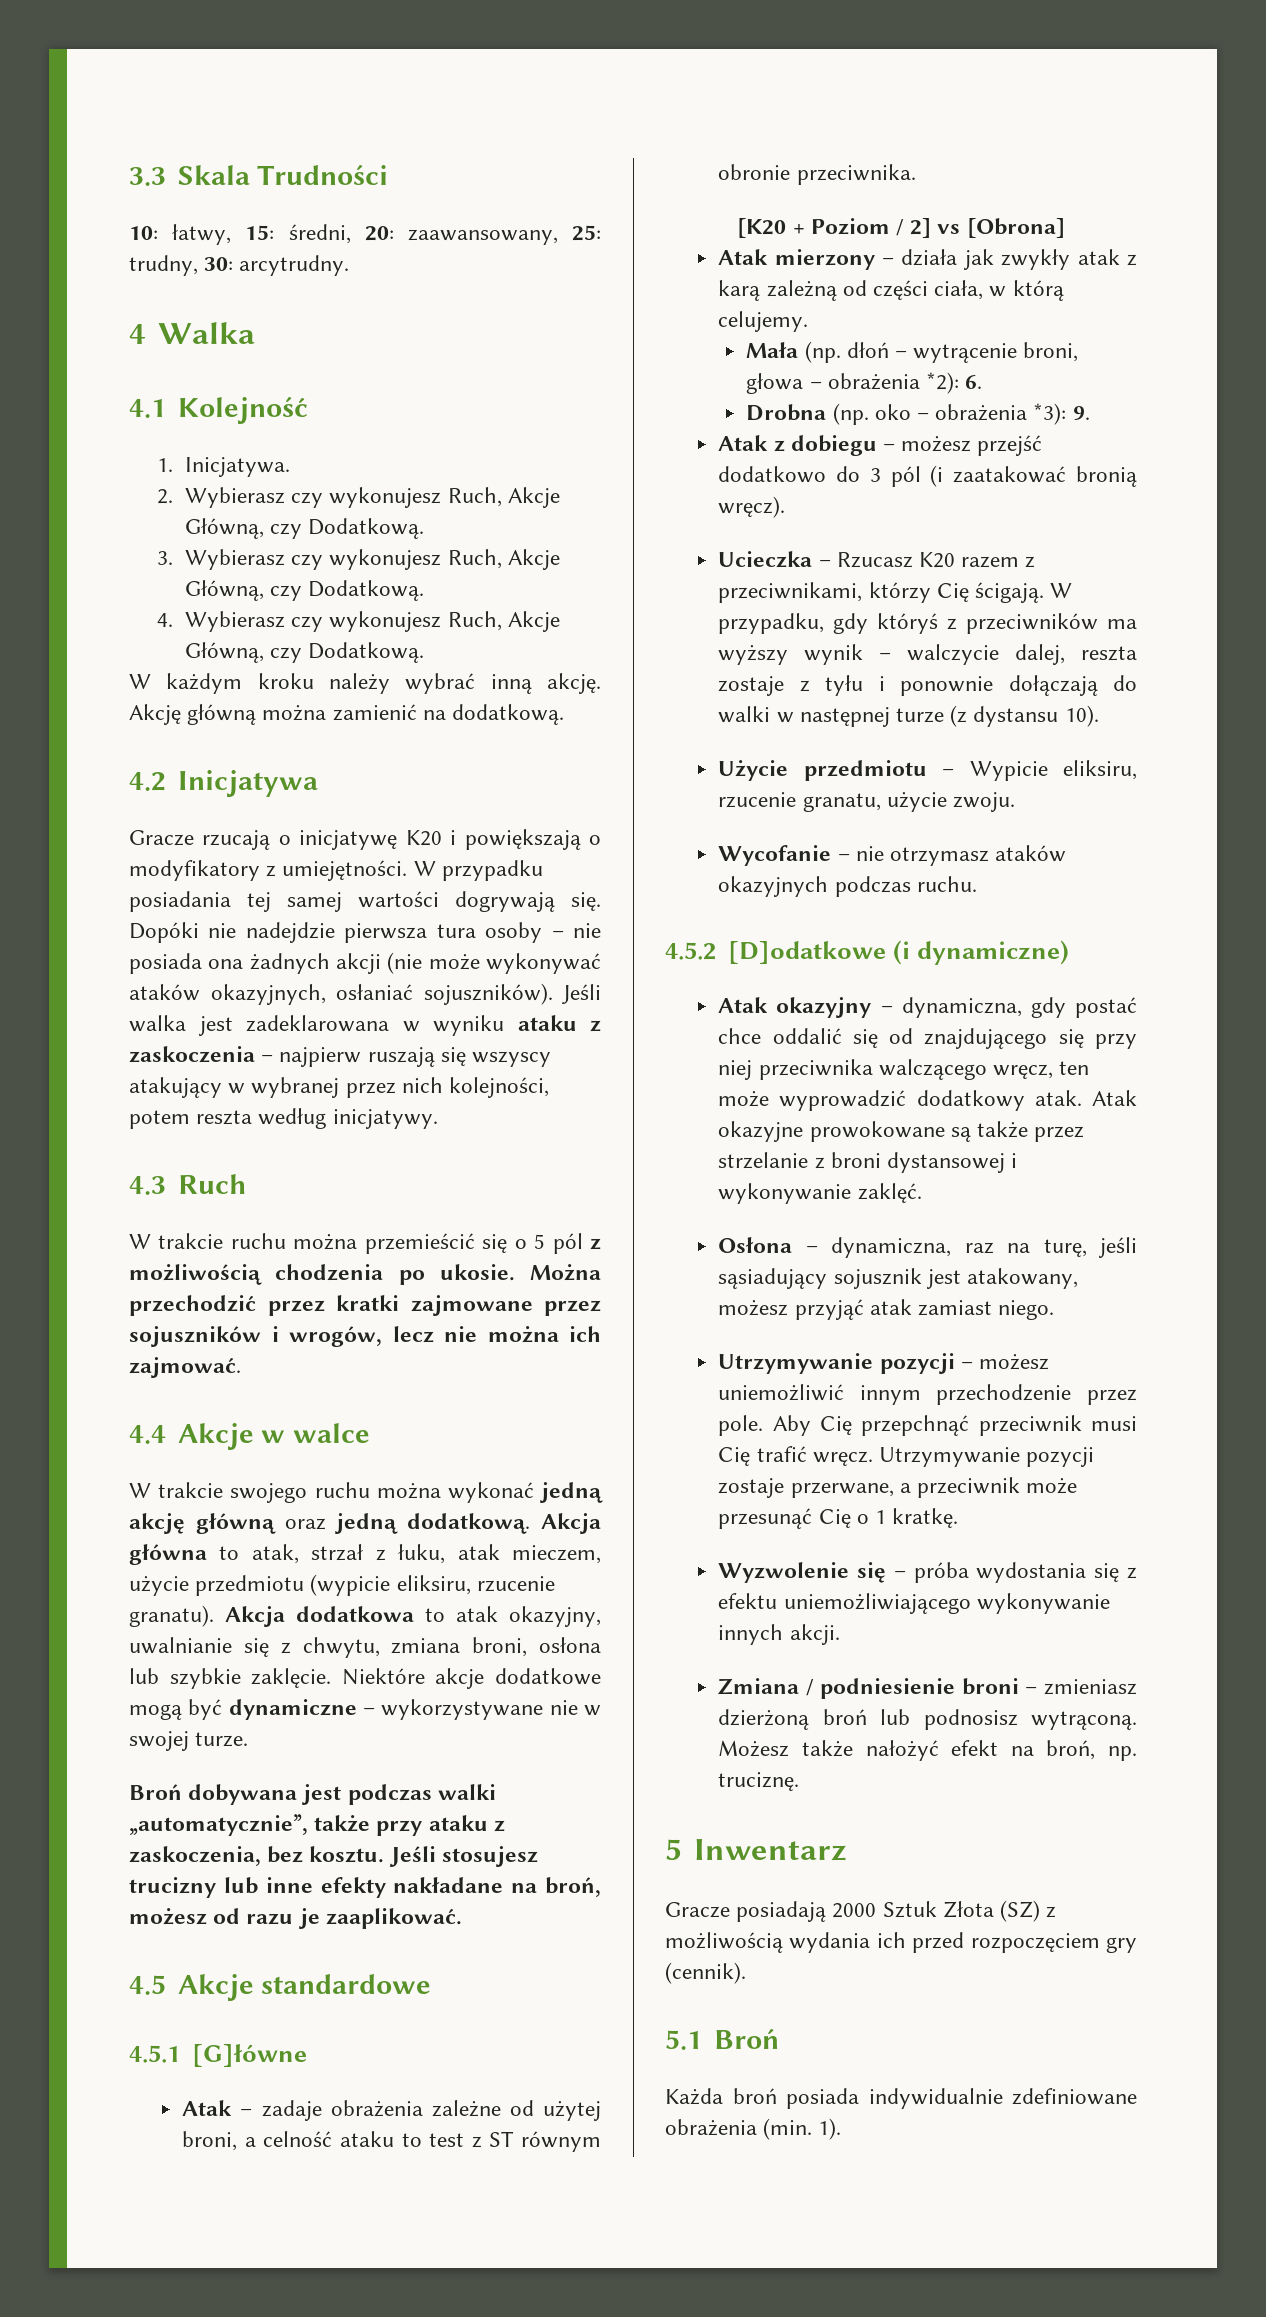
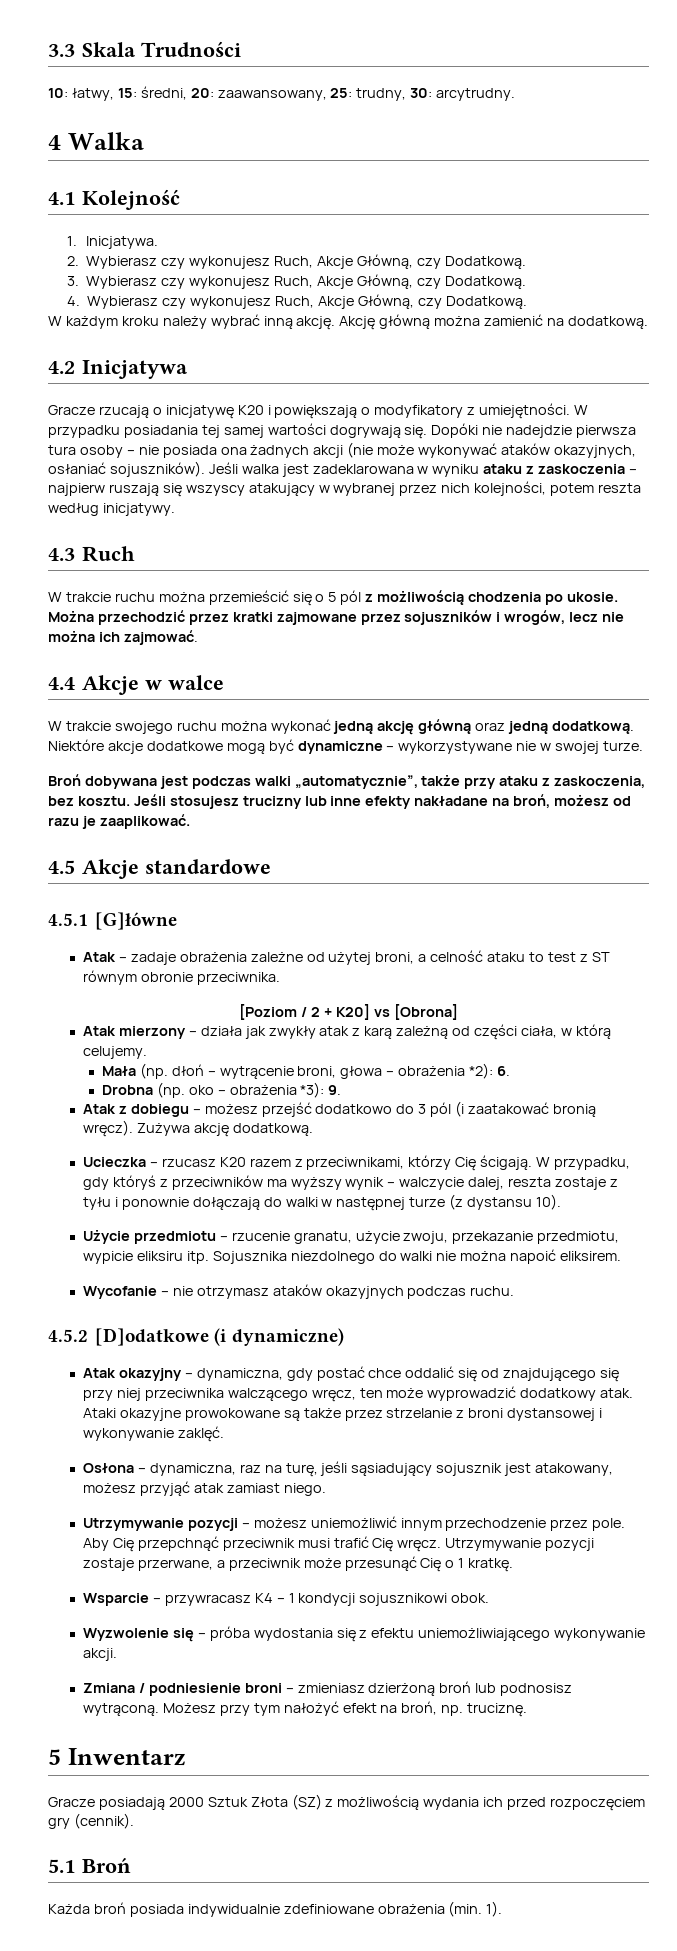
- Akcja główna to atak, strzał z łuku, atak mieczem, użycie przedmiotu (wypicie eliksiru, rzucenie granatu). Akcja dodatkowa to atak okazyjny, uwalnianie się z chwytu, zmiana broni, osłona lub szybkie zaklęcie.
- [K20 + Poziom / 2] vs [Obrona]
+ [Poziom / 2 + K20] vs [Obrona]
+ Zużywa akcję dodatkową.
- Ucieczka – Rzucasz K20 razem z przeciwnikami, którzy Cię ścigają.
+ Ucieczka – rzucasz K20 razem z przeciwnikami, którzy Cię ścigają.
- Użycie przedmiotu – Wypicie eliksiru, rzucenie granatu, użycie zwoju.
+ Użycie przedmiotu – rzucenie granatu, użycie zwoju, przekazanie przedmiotu, wypicie eliksiru itp. Sojusznika niezdolnego do walki nie można napoić eliksirem.
- Atak okazyjne prowokowane są także przez strzelanie z broni dystansowej i wykonywanie zaklęć.
+ Ataki okazyjne prowokowane są także przez strzelanie z broni dystansowej i wykonywanie zaklęć.
- Aby Cię przepchnąć przeciwnik musi Cię trafić wręcz.
+ Aby Cię przepchnąć przeciwnik musi trafić Cię wręcz.
+ Wsparcie – przywracasz K4 – 1 kondycji sojusznikowi obok.
- Wyzwolenie się – próba wydostania się z efektu uniemożliwiającego wykonywanie innych akcji.
+ Wyzwolenie się – próba wydostania się z efektu uniemożliwiającego wykonywanie akcji.
- Możesz także nałożyć efekt na broń, np. truciznę.
+ Możesz przy tym nałożyć efekt na broń, np. truciznę.

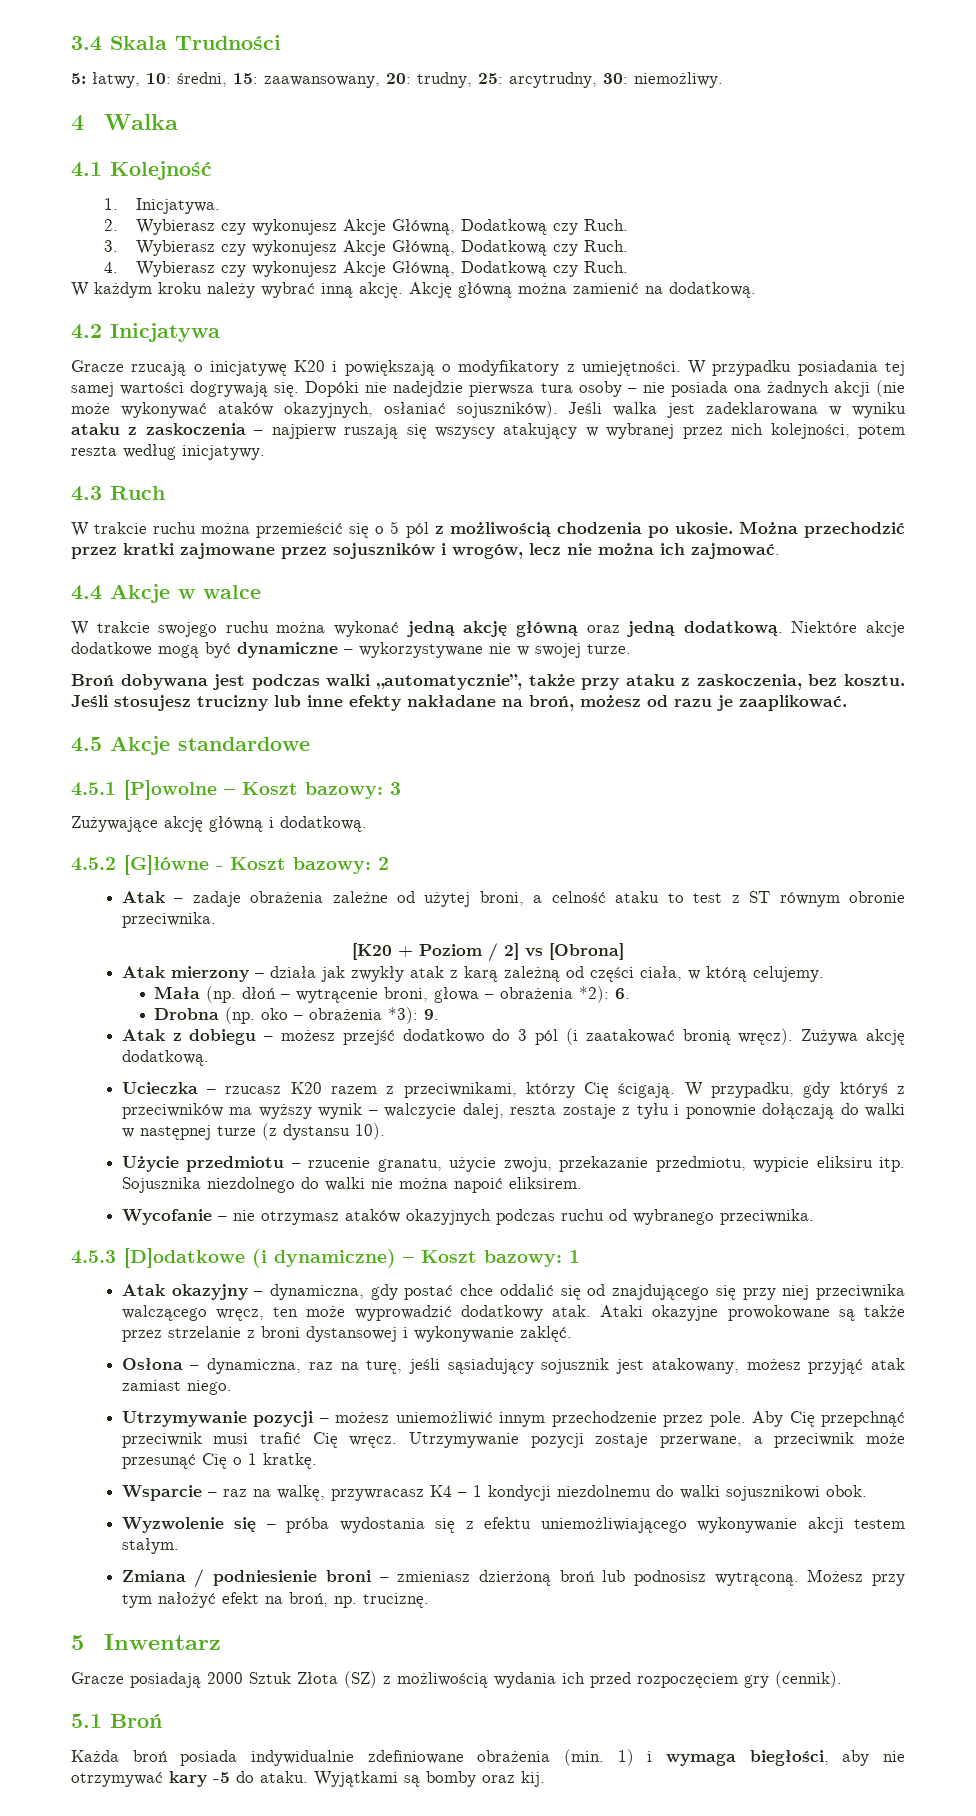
- 3.3 Skala Trudności
+ 3.4 Skala Trudności
- 10: łatwy, 15: średni, 20: zaawansowany, 25: trudny, 30: arcytrudny.
+ 5: łatwy, 10: średni, 15: zaawansowany, 20: trudny, 25: arcytrudny, 30: niemożliwy.
- 2. Wybierasz czy wykonujesz Ruch, Akcje Główną, czy Dodatkową.
+ 2. Wybierasz czy wykonujesz Akcje Główną, Dodatkową czy Ruch.
- 3. Wybierasz czy wykonujesz Ruch, Akcje Główną, czy Dodatkową.
+ 3. Wybierasz czy wykonujesz Akcje Główną, Dodatkową czy Ruch.
- 4. Wybierasz czy wykonujesz Ruch, Akcje Główną, czy Dodatkową.
+ 4. Wybierasz czy wykonujesz Akcje Główną, Dodatkową czy Ruch.
- 4.5.1 [G]łówne
+ 4.5.1 [P]owolne – Koszt bazowy: 3
+ Zużywające akcję główną i dodatkową.
+ 4.5.2 [G]łówne - Koszt bazowy: 2
- [Poziom / 2 + K20] vs [Obrona]
+ [K20 + Poziom / 2] vs [Obrona]
- Wycofanie – nie otrzymasz ataków okazyjnych podczas ruchu.
- 4.5.2 [D]odatkowe (i dynamiczne)
+ Wycofanie – nie otrzymasz ataków okazyjnych podczas ruchu od wybranego przeciwnika.
+ 4.5.3 [D]odatkowe (i dynamiczne) – Koszt bazowy: 1
- Wsparcie – przywracasz K4 – 1 kondycji sojusznikowi obok.
+ Wsparcie – raz na walkę, przywracasz K4 – 1 kondycji niezdolnemu do walki sojusznikowi obok.
- Wyzwolenie się – próba wydostania się z efektu uniemożliwiającego wykonywanie akcji.
+ Wyzwolenie się – próba wydostania się z efektu uniemożliwiającego wykonywanie akcji testem stałym.
- Każda broń posiada indywidualnie zdefiniowane obrażenia (min. 1).
+ Każda broń posiada indywidualnie zdefiniowane obrażenia (min. 1) i wymaga biegłości, aby nie otrzymywać kary -5 do ataku. Wyjątkami są bomby oraz kij.

